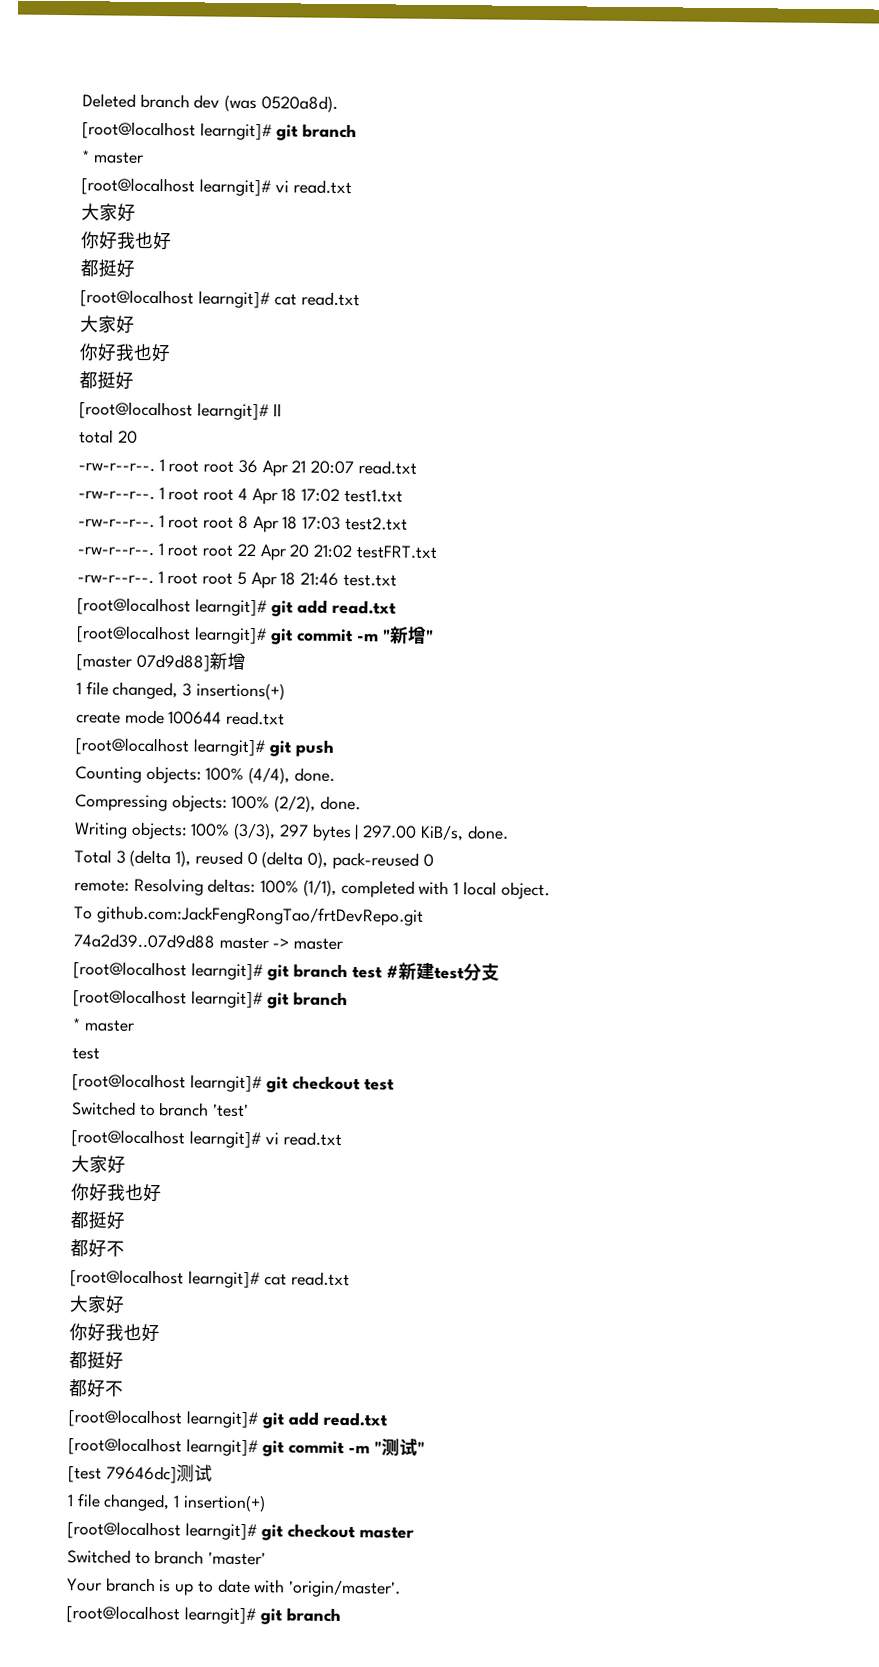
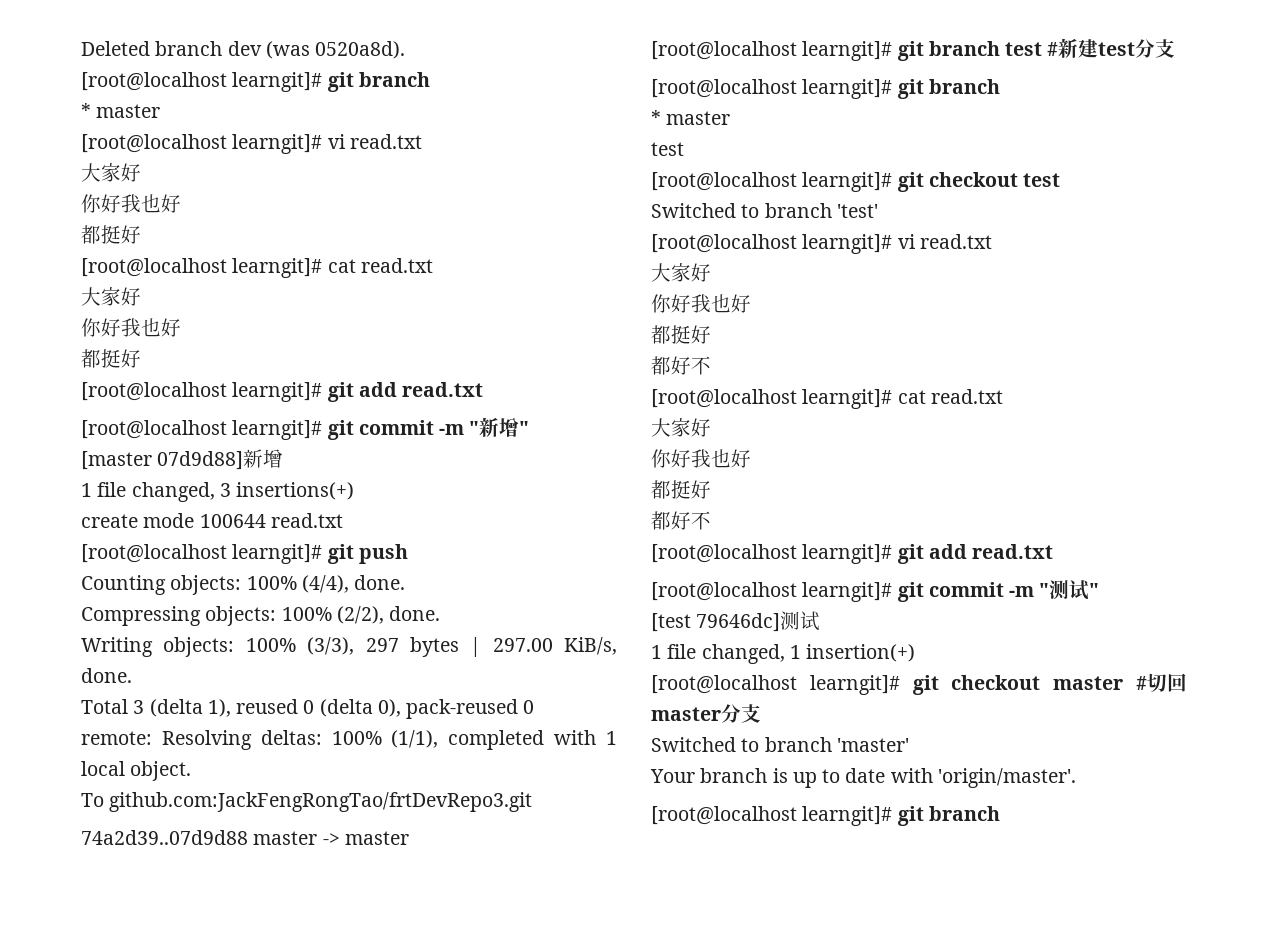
- [root@localhost learngit]# ll
- total 20
- -rw-r--r--. 1 root root 36 Apr 21 20:07 read.txt
- -rw-r--r--. 1 root root 4 Apr 18 17:02 test1.txt
- -rw-r--r--. 1 root root 8 Apr 18 17:03 test2.txt
- -rw-r--r--. 1 root root 22 Apr 20 21:02 testFRT.txt
- -rw-r--r--. 1 root root 5 Apr 18 21:46 test.txt
- To github.com:JackFengRongTao/frtDevRepo.git
+ To github.com:JackFengRongTao/frtDevRepo3.git
- [root@localhost learngit]# git checkout master
+ [root@localhost learngit]# git checkout master #切回master分支

